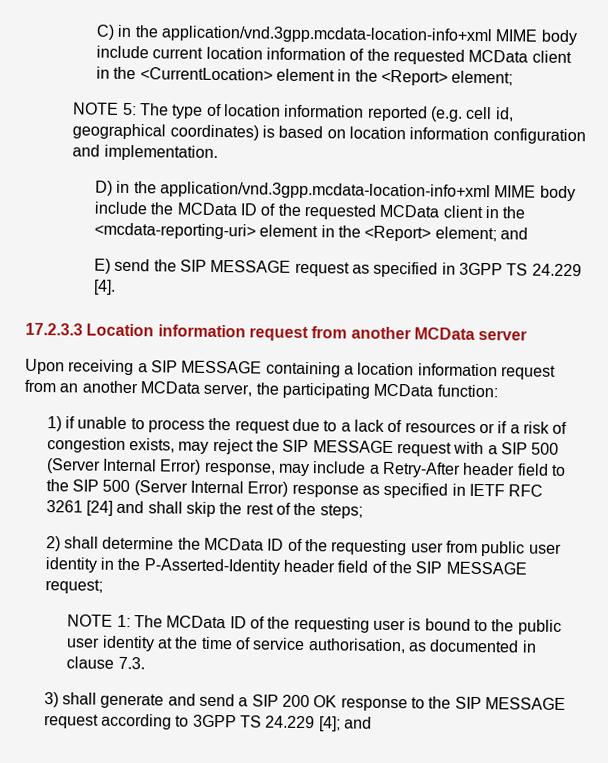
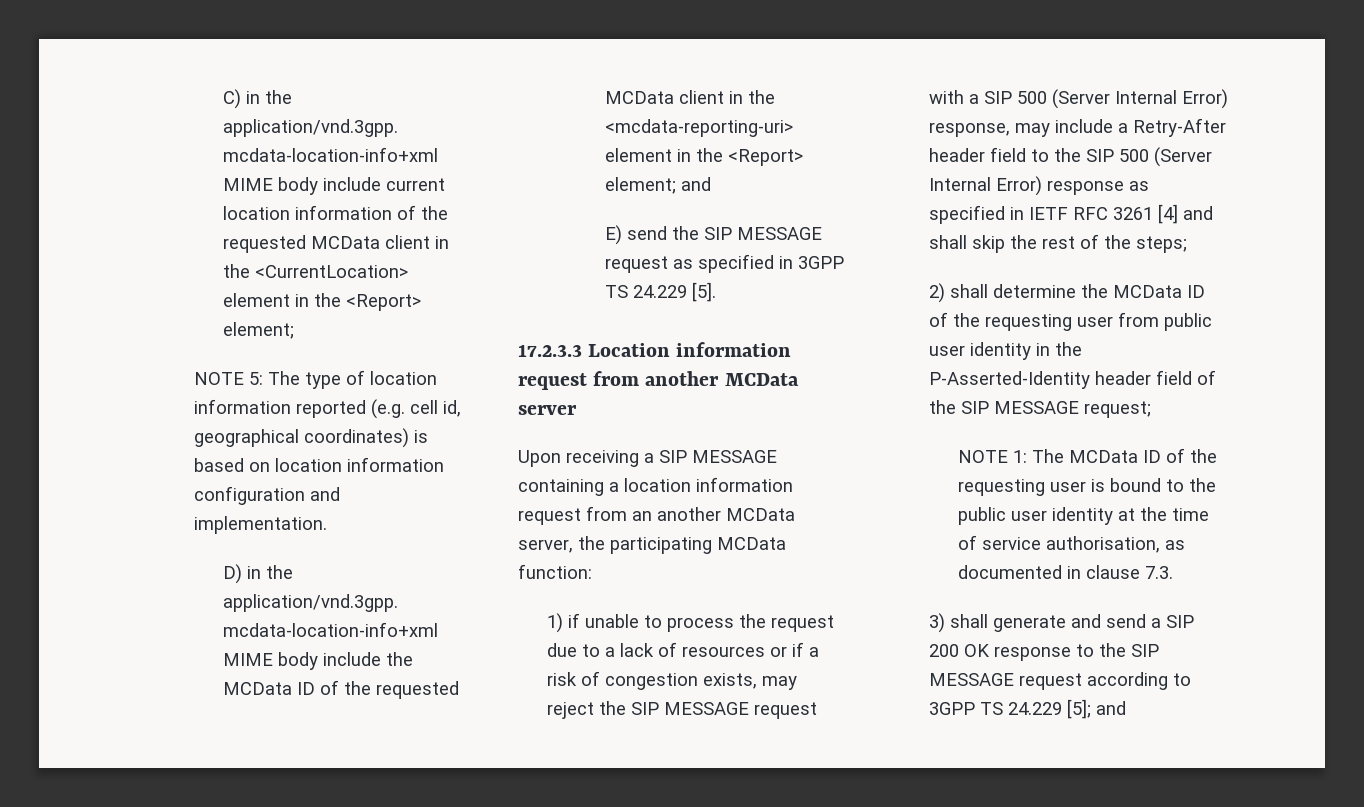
- E) send the SIP MESSAGE request as specified in 3GPP TS 24.229 [4].
+ E) send the SIP MESSAGE request as specified in 3GPP TS 24.229 [5].
- 1) if unable to process the request due to a lack of resources or if a risk of congestion exists, may reject the SIP MESSAGE request with a SIP 500 (Server Internal Error) response, may include a Retry-After header field to the SIP 500 (Server Internal Error) response as specified in IETF RFC 3261 [24] and shall skip the rest of the steps;
+ 1) if unable to process the request due to a lack of resources or if a risk of congestion exists, may reject the SIP MESSAGE request with a SIP 500 (Server Internal Error) response, may include a Retry-After header field to the SIP 500 (Server Internal Error) response as specified in IETF RFC 3261 [4] and shall skip the rest of the steps;
- 3) shall generate and send a SIP 200 OK response to the SIP MESSAGE request according to 3GPP TS 24.229 [4]; and
+ 3) shall generate and send a SIP 200 OK response to the SIP MESSAGE request according to 3GPP TS 24.229 [5]; and

